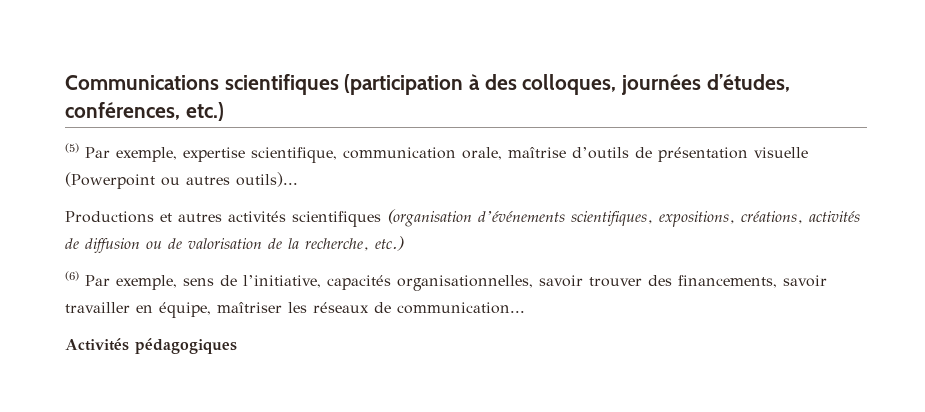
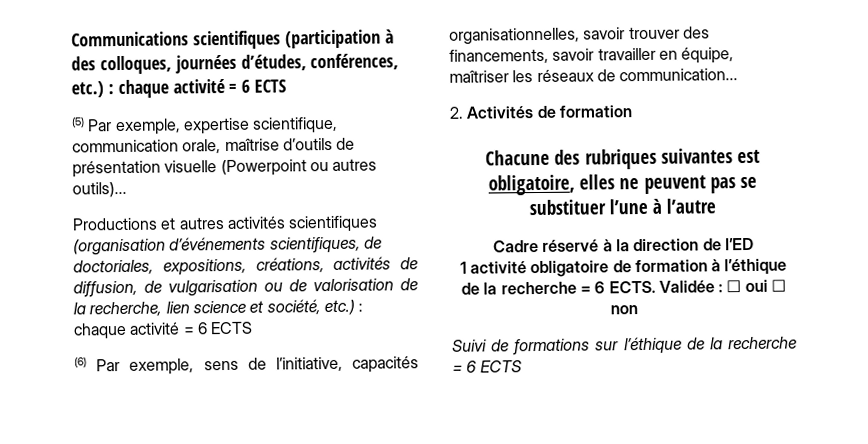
- Communications scientifiques (participation à des colloques, journées d’études, conférences, etc.)
+ Communications scientifiques (participation à des colloques, journées d’études, conférences, etc.) : chaque activité = 6 ECTS
- Productions et autres activités scientifiques (organisation d’événements scientifiques, expositions, créations, activités de diffusion ou de valorisation de la recherche, etc.)
+ Productions et autres activités scientifiques (organisation d’événements scientifiques, de doctoriales, expositions, créations, activités de diffusion, de vulgarisation ou de valorisation de la recherche, lien science et société, etc.) : chaque activité = 6 ECTS
- Activités pédagogiques
+ 2. Activités de formation
+ Chacune des rubriques suivantes est obligatoire, elles ne peuvent pas se substituer l’une à l’autre
+ Cadre réservé à la direction de l’ED
+ 1 activité obligatoire de formation à l’éthique de la recherche = 6 ECTS. Validée : ☐ oui ☐ non
+ Suivi de formations sur l’éthique de la recherche = 6 ECTS

